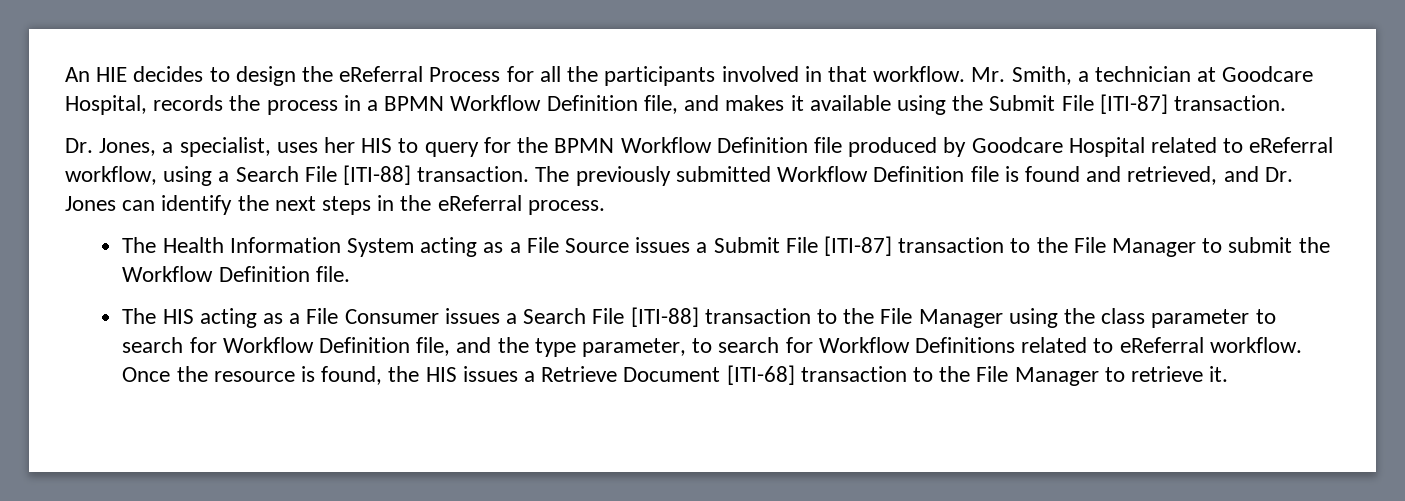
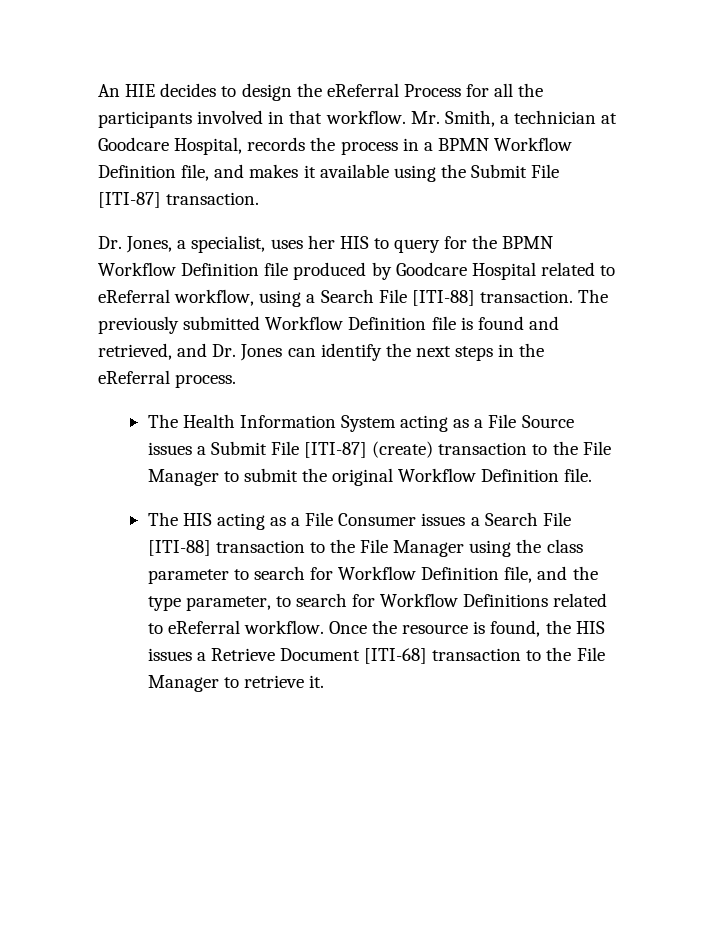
- The Health Information System acting as a File Source issues a Submit File [ITI-87] transaction to the File Manager to submit the Workflow Definition file.
+ The Health Information System acting as a File Source issues a Submit File [ITI-87] (create) transaction to the File Manager to submit the original Workflow Definition file.

